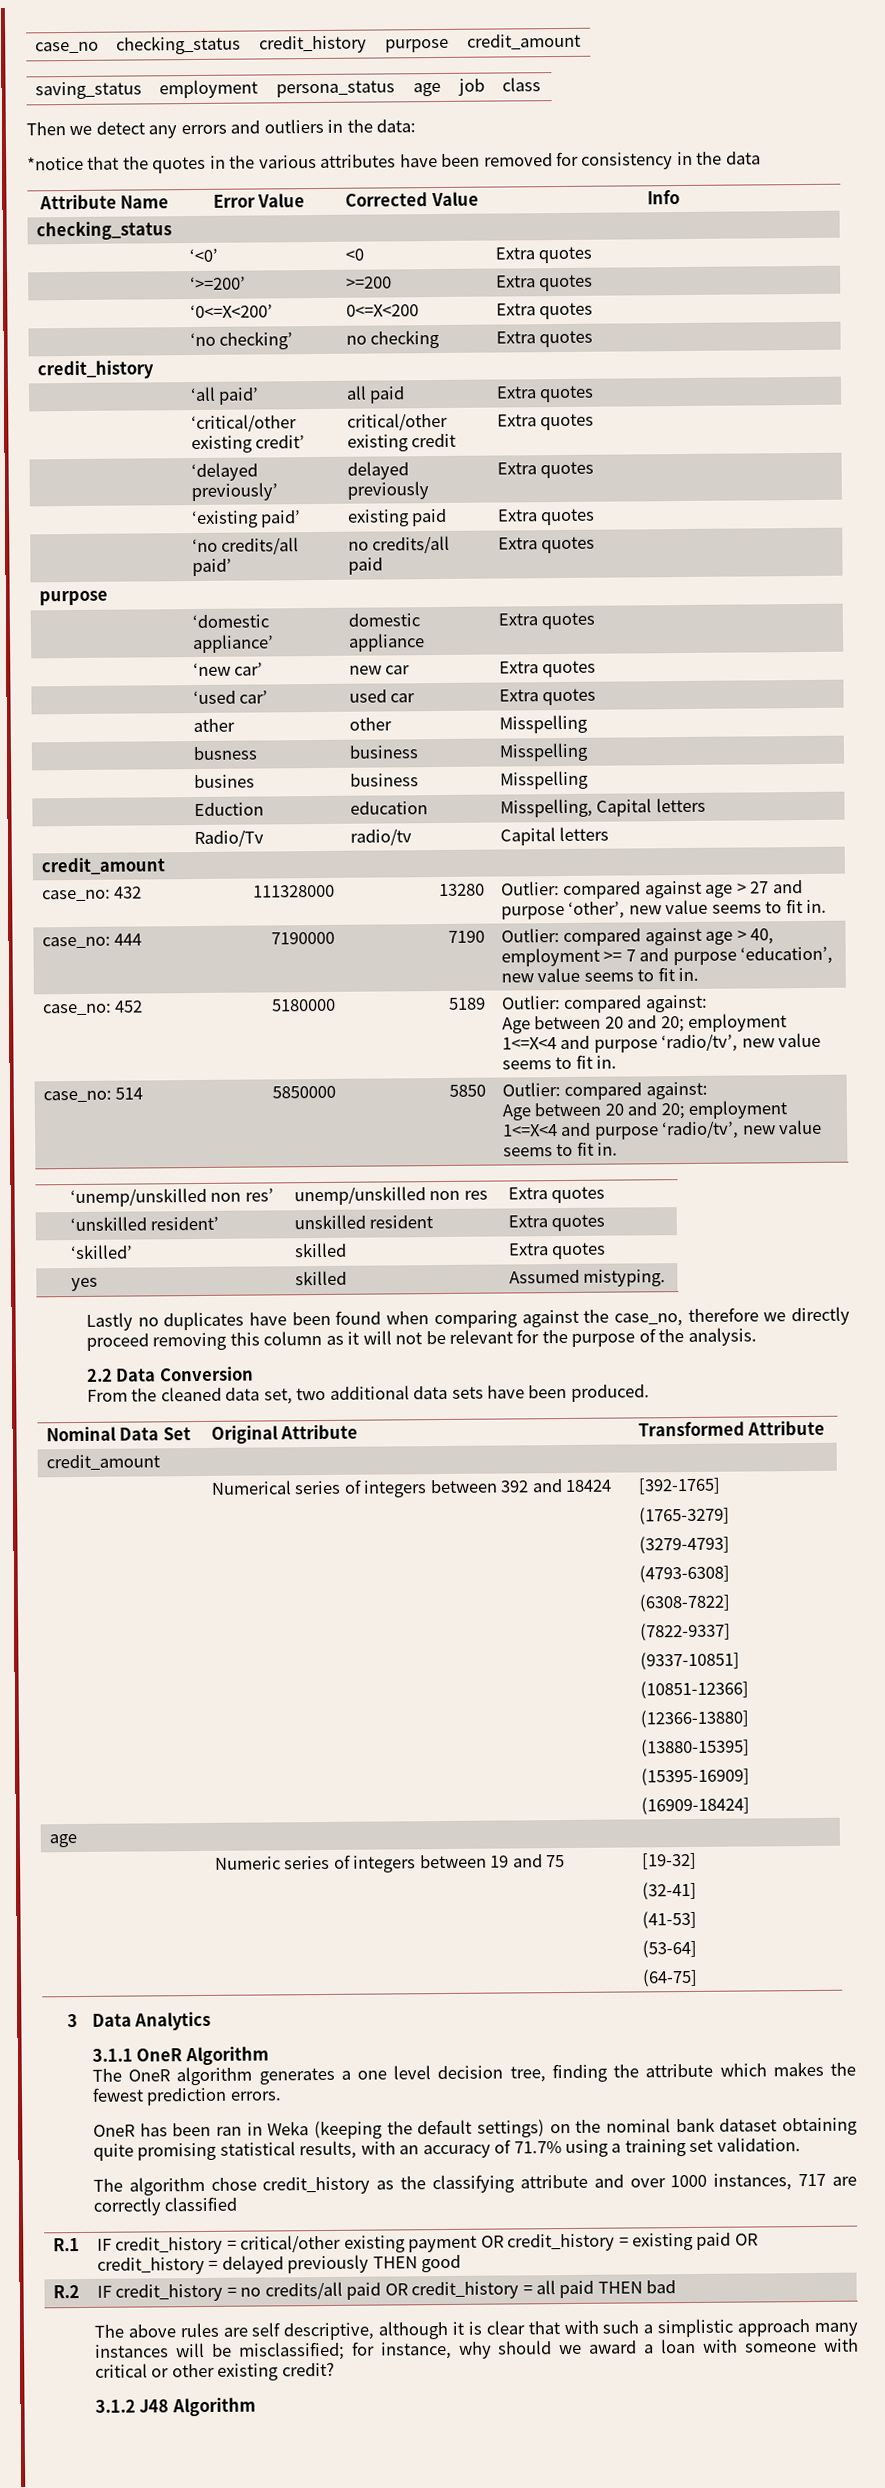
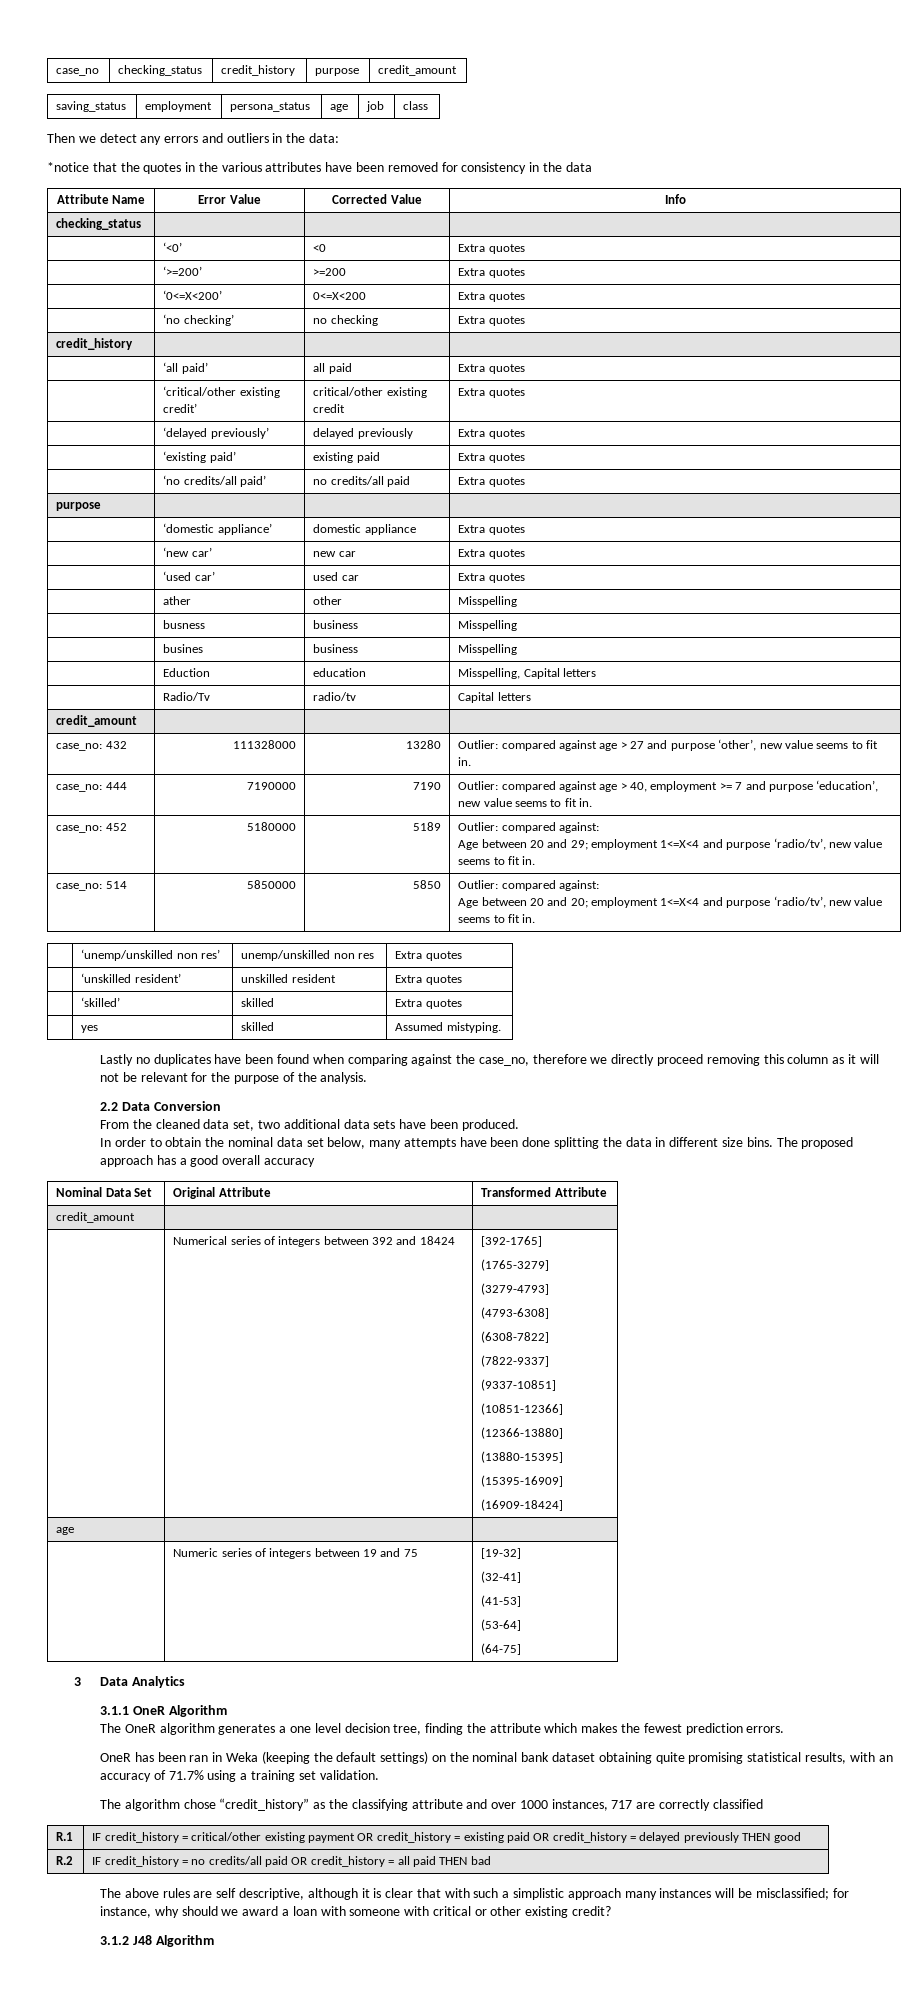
  case_no: 452 | 5180000 | 5189 | Outlier: compared against:
- Age between 20 and 20; employment 1<=X<4 and purpose ‘radio/tv’, new value seems to fit in.
+ Age between 20 and 29; employment 1<=X<4 and purpose ‘radio/tv’, new value seems to fit in.
+ In order to obtain the nominal data set below, many attempts have been done splitting the data in different size bins. The proposed approach has a good overall accuracy
- The algorithm chose credit_history as the classifying attribute and over 1000 instances, 717 are correctly classified
+ The algorithm chose “credit_history” as the classifying attribute and over 1000 instances, 717 are correctly classified

